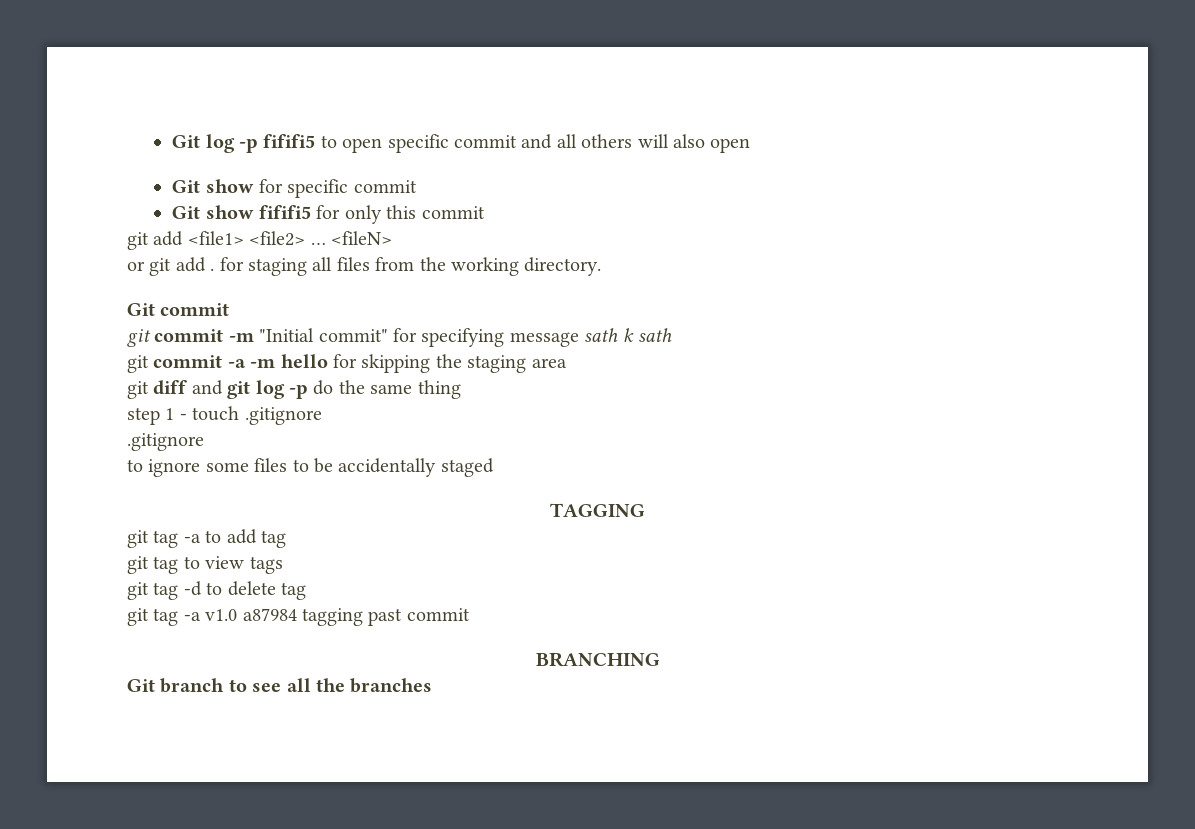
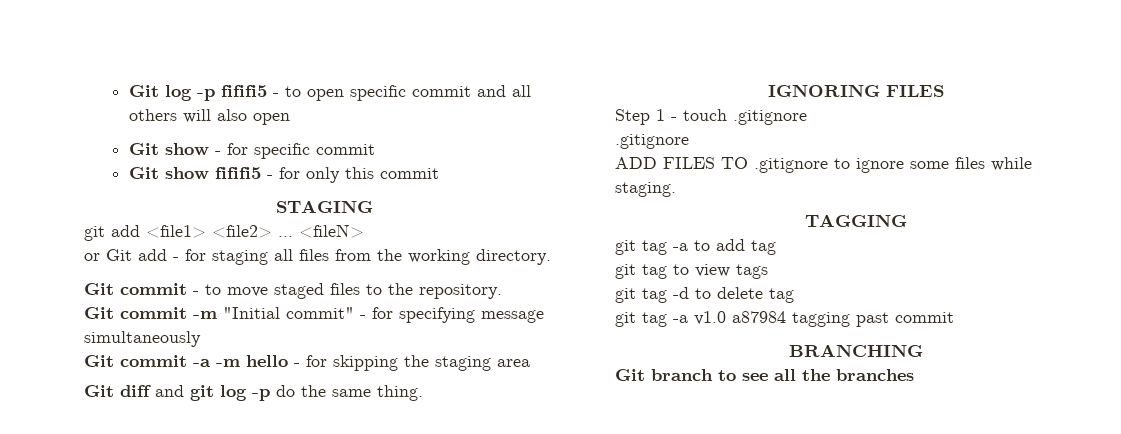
- Git log -p fififi5 to open specific commit and all others will also open
+ Git log -p fififi5 - to open specific commit and all others will also open
- Git show for specific commit
+ Git show - for specific commit
- Git show fififi5 for only this commit
+ Git show fififi5 - for only this commit
+ STAGING
- or git add . for staging all files from the working directory.
+ or Git add - for staging all files from the working directory.
- Git commit
- git commit -m "Initial commit" for specifying message sath k sath
- git commit -a -m hello for skipping the staging area
+ Git commit - to move staged files to the repository.
+ Git commit -m "Initial commit" - for specifying message simultaneously
+ Git commit -a -m hello - for skipping the staging area
- git diff and git log -p do the same thing
- step 1 - touch .gitignore
+ Git diff and git log -p do the same thing.
+ IGNORING FILES
+ Step 1 - touch .gitignore
- to ignore some files to be accidentally staged
+ ADD FILES TO .gitignore to ignore some files while staging.

